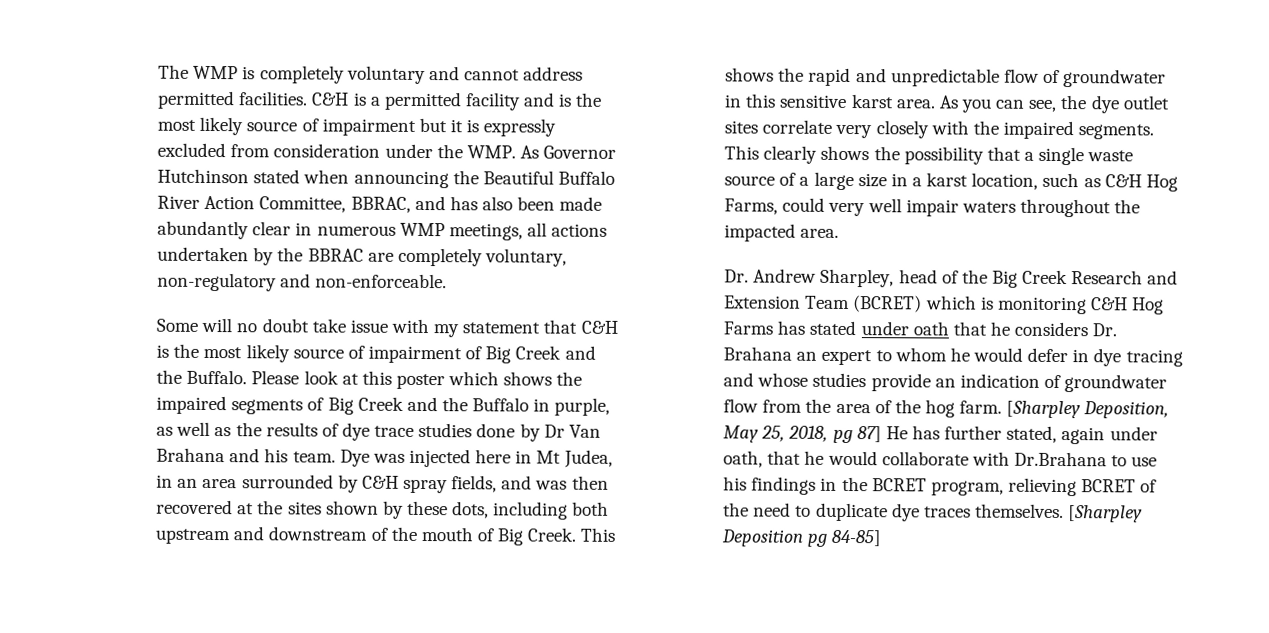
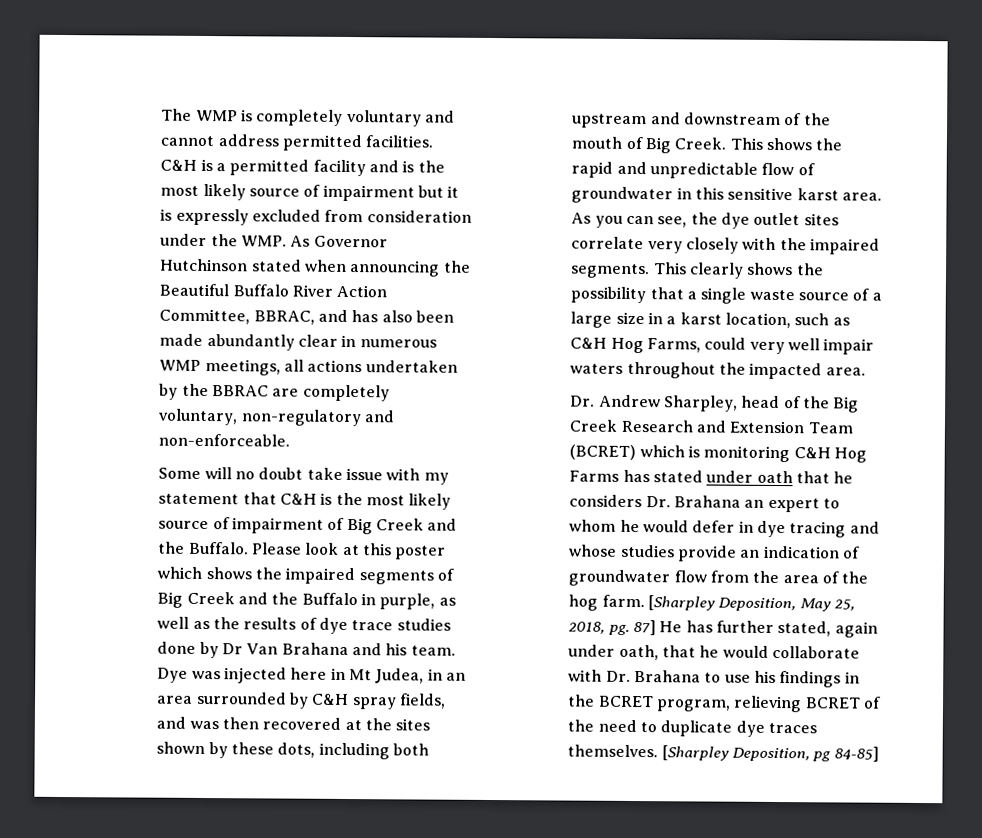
- [Sharpley Deposition, May 25, 2018, pg 87] He has further stated, again under oath, that he would collaborate with Dr.Brahana to use his findings in the BCRET program, relieving BCRET of the need to duplicate dye traces themselves.
+ [Sharpley Deposition, May 25, 2018, pg. 87] He has further stated, again under oath, that he would collaborate with Dr. Brahana to use his findings in the BCRET program, relieving BCRET of the need to duplicate dye traces themselves.
- [Sharpley Deposition pg 84-85]
+ [Sharpley Deposition, pg 84-85]

